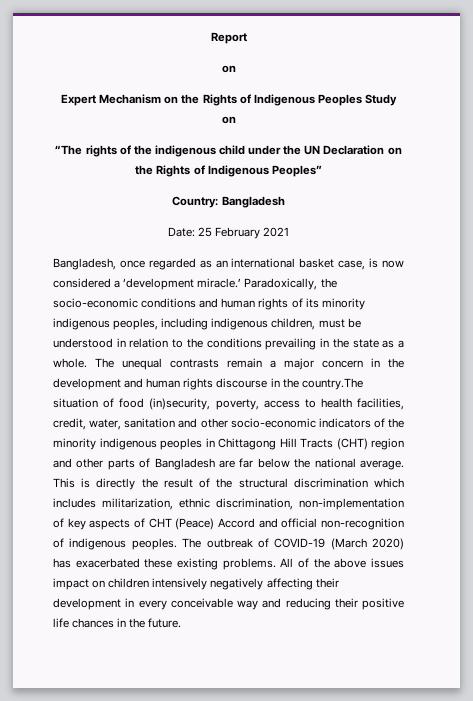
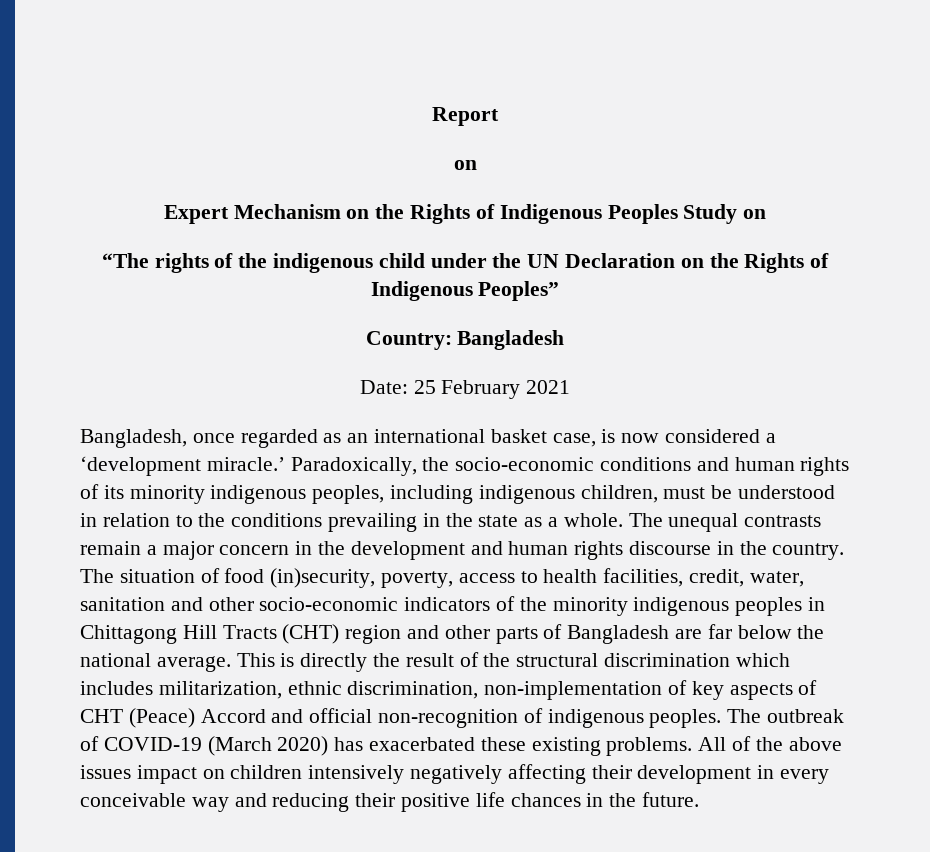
- The unequal contrasts remain a major concern in the development and human rights discourse in the country.The situation of food (in)security, poverty, access to health facilities, credit, water, sanitation and other socio-economic indicators of the minority indigenous peoples in Chittagong Hill Tracts (CHT) region and other parts of Bangladesh are far below the national average.
+ The unequal contrasts remain a major concern in the development and human rights discourse in the country. The situation of food (in)security, poverty, access to health facilities, credit, water, sanitation and other socio-economic indicators of the minority indigenous peoples in Chittagong Hill Tracts (CHT) region and other parts of Bangladesh are far below the national average.

